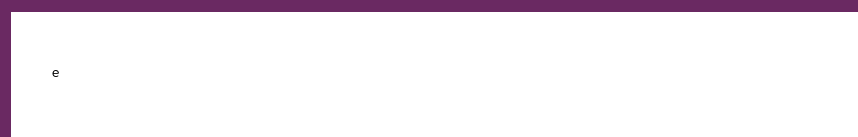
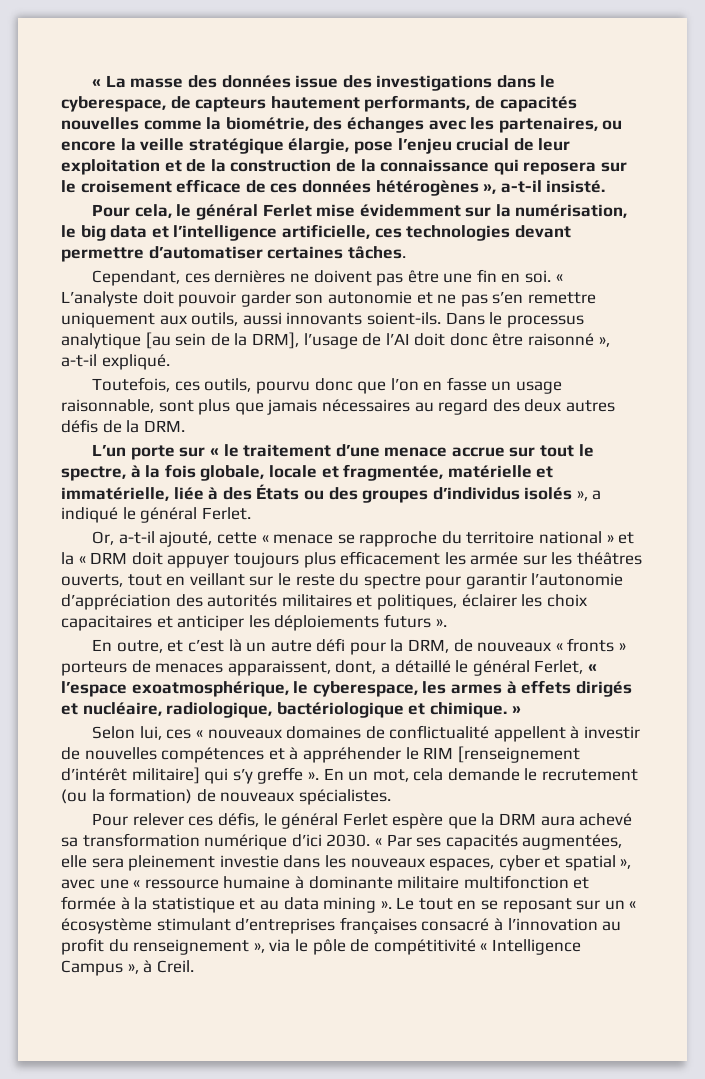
- e
+ « La masse des données issue des investigations dans le cyberespace, de capteurs hautement performants, de capacités nouvelles comme la biométrie, des échanges avec les partenaires, ou encore la veille stratégique élargie, pose l’enjeu crucial de leur exploitation et de la construction de la connaissance qui reposera sur le croisement efficace de ces données hétérogènes », a-t-il insisté.
+ Pour cela, le général Ferlet mise évidemment sur la numérisation, le big data et l’intelligence artificielle, ces technologies devant permettre d’automatiser certaines tâches.
+ Cependant, ces dernières ne doivent pas être une fin en soi. « L’analyste doit pouvoir garder son autonomie et ne pas s’en remettre uniquement aux outils, aussi innovants soient-ils. Dans le processus analytique [au sein de la DRM], l’usage de l’AI doit donc être raisonné », a-t-il expliqué.
+ Toutefois, ces outils, pourvu donc que l’on en fasse un usage raisonnable, sont plus que jamais nécessaires au regard des deux autres défis de la DRM.
+ L’un porte sur « le traitement d’une menace accrue sur tout le spectre, à la fois globale, locale et fragmentée, matérielle et immatérielle, liée à des États ou des groupes d’individus isolés », a indiqué le général Ferlet.
+ Or, a-t-il ajouté, cette « menace se rapproche du territoire national » et la « DRM doit appuyer toujours plus efficacement les armée sur les théâtres ouverts, tout en veillant sur le reste du spectre pour garantir l’autonomie d’appréciation des autorités militaires et politiques, éclairer les choix capacitaires et anticiper les déploiements futurs ».
+ En outre, et c’est là un autre défi pour la DRM, de nouveaux « fronts » porteurs de menaces apparaissent, dont, a détaillé le général Ferlet, « l’espace exoatmosphérique, le cyberespace, les armes à effets dirigés et nucléaire, radiologique, bactériologique et chimique. »
+ Selon lui, ces « nouveaux domaines de conflictualité appellent à investir de nouvelles compétences et à appréhender le RIM [renseignement d’intérêt militaire] qui s’y greffe ». En un mot, cela demande le recrutement (ou la formation) de nouveaux spécialistes.
+ Pour relever ces défis, le général Ferlet espère que la DRM aura achevé sa transformation numérique d’ici 2030. « Par ses capacités augmentées, elle sera pleinement investie dans les nouveaux espaces, cyber et spatial », avec une « ressource humaine à dominante militaire multifonction et formée à la statistique et au data mining ». Le tout en se reposant sur un « écosystème stimulant d’entreprises françaises consacré à l’innovation au profit du renseignement », via le pôle de compétitivité « Intelligence Campus », à Creil.

